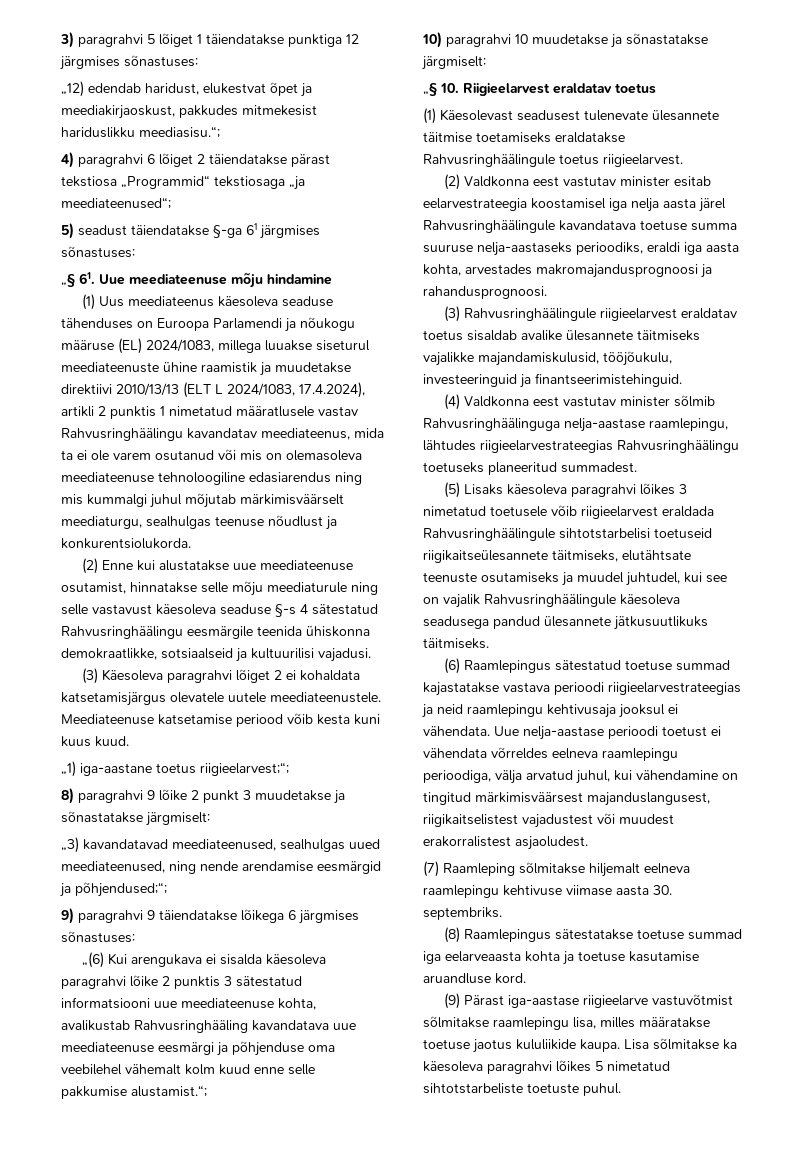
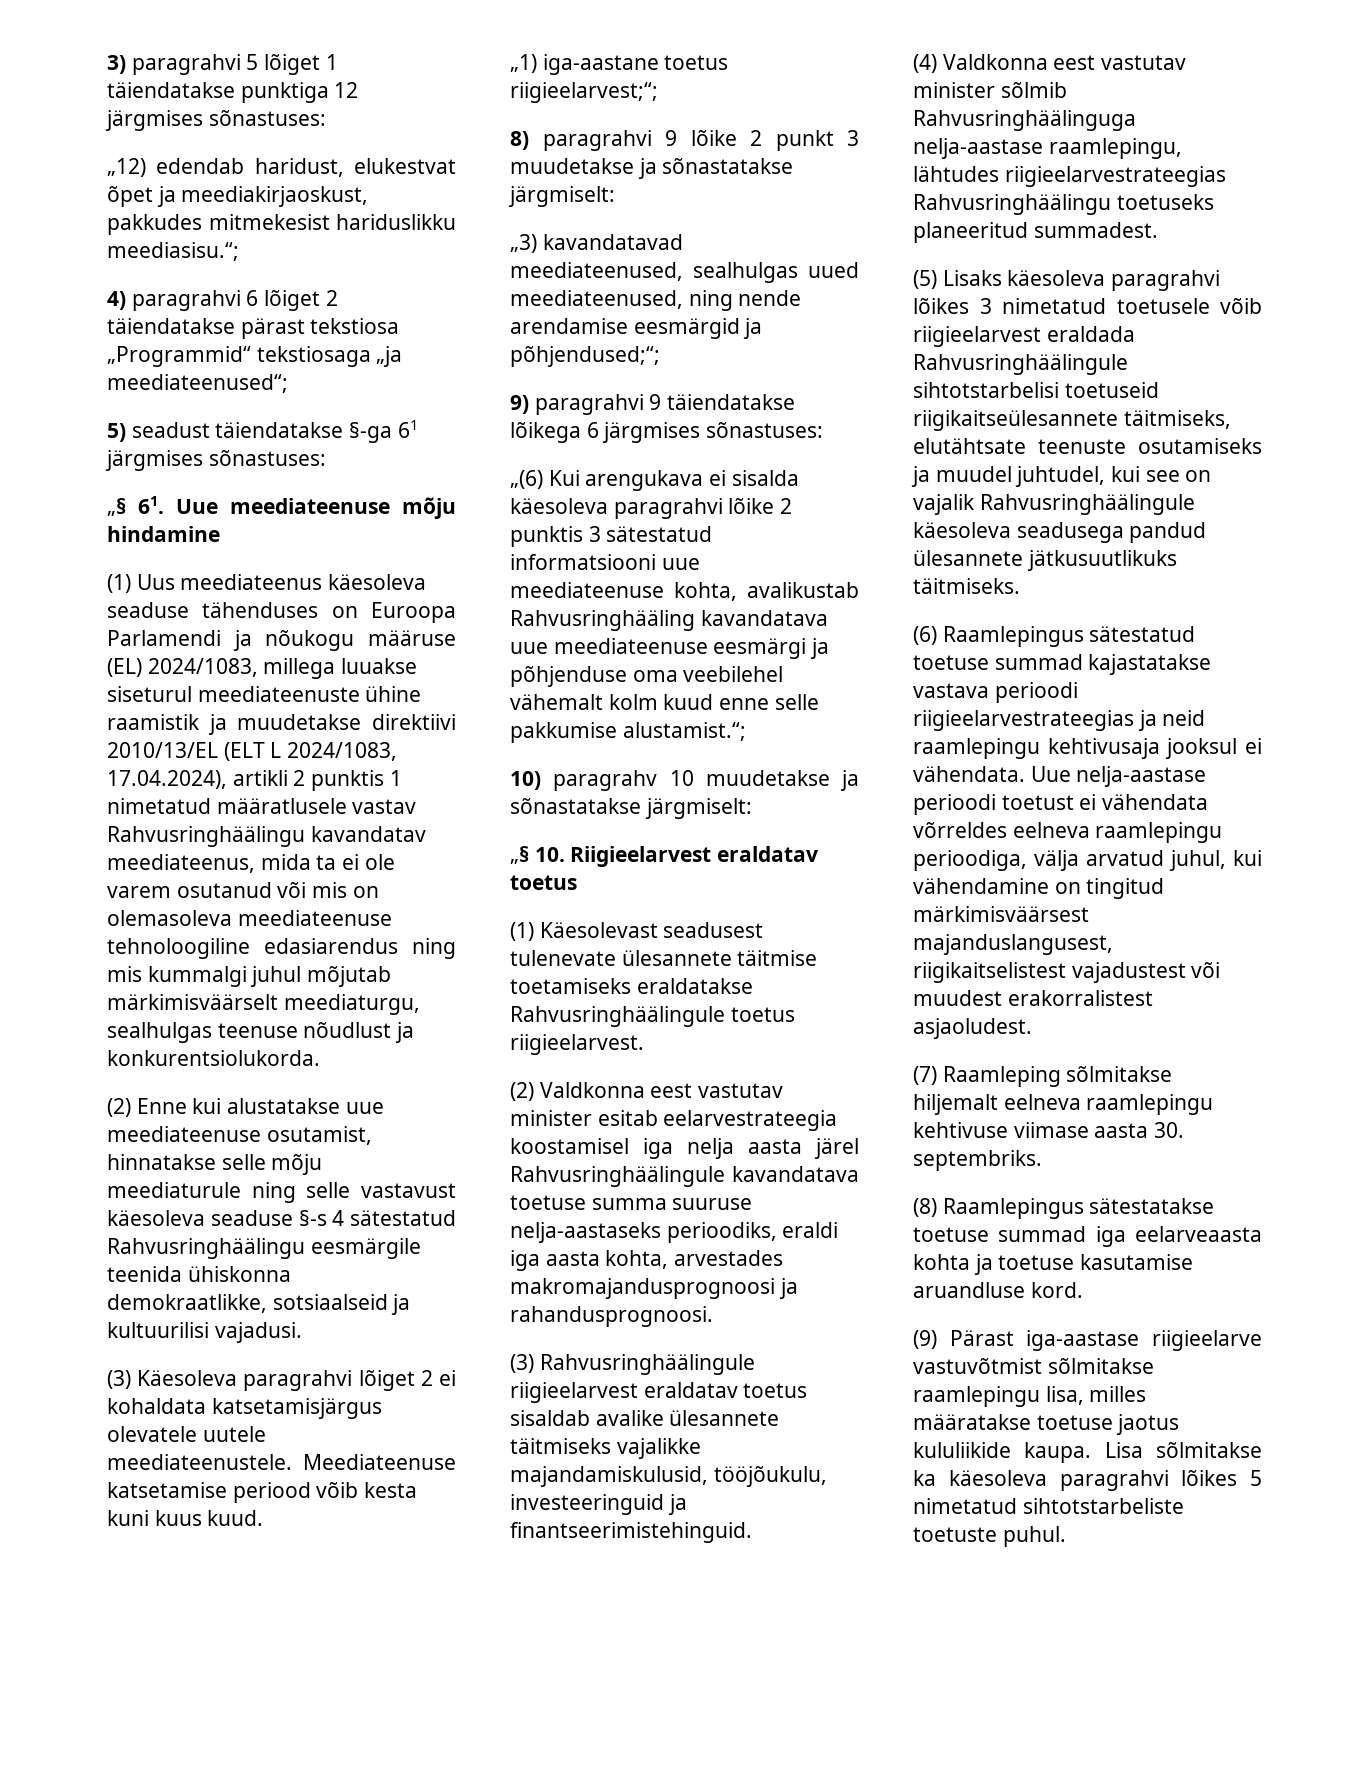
- (1) Uus meediateenus käesoleva seaduse tähenduses on Euroopa Parlamendi ja nõukogu määruse (EL) 2024/1083, millega luuakse siseturul meediateenuste ühine raamistik ja muudetakse direktiivi 2010/13/13 (ELT L 2024/1083, 17.4.2024), artikli 2 punktis 1 nimetatud määratlusele vastav Rahvusringhäälingu kavandatav meediateenus, mida ta ei ole varem osutanud või mis on olemasoleva meediateenuse tehnoloogiline edasiarendus ning mis kummalgi juhul mõjutab märkimisväärselt meediaturgu, sealhulgas teenuse nõudlust ja konkurentsiolukorda.
+ (1) Uus meediateenus käesoleva seaduse tähenduses on Euroopa Parlamendi ja nõukogu määruse (EL) 2024/1083, millega luuakse siseturul meediateenuste ühine raamistik ja muudetakse direktiivi 2010/13/EL (ELT L 2024/1083, 17.04.2024), artikli 2 punktis 1 nimetatud määratlusele vastav Rahvusringhäälingu kavandatav meediateenus, mida ta ei ole varem osutanud või mis on olemasoleva meediateenuse tehnoloogiline edasiarendus ning mis kummalgi juhul mõjutab märkimisväärselt meediaturgu, sealhulgas teenuse nõudlust ja konkurentsiolukorda.
- 10) paragrahvi 10 muudetakse ja sõnastatakse järgmiselt:
+ 10) paragrahv 10 muudetakse ja sõnastatakse järgmiselt:

